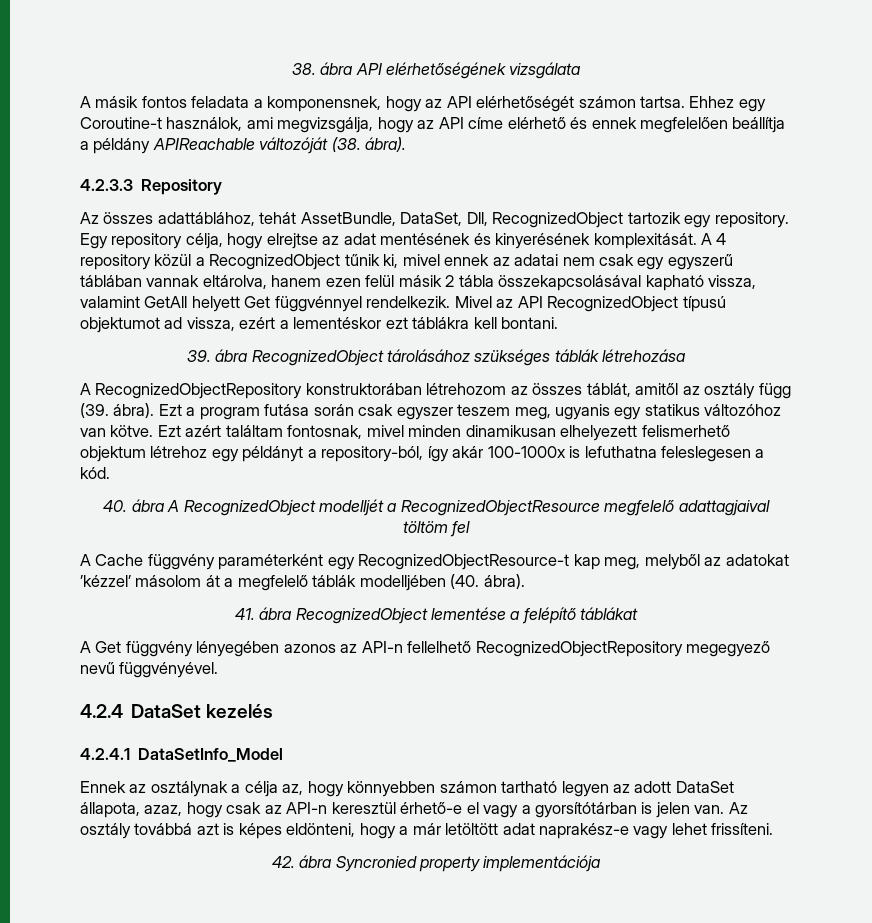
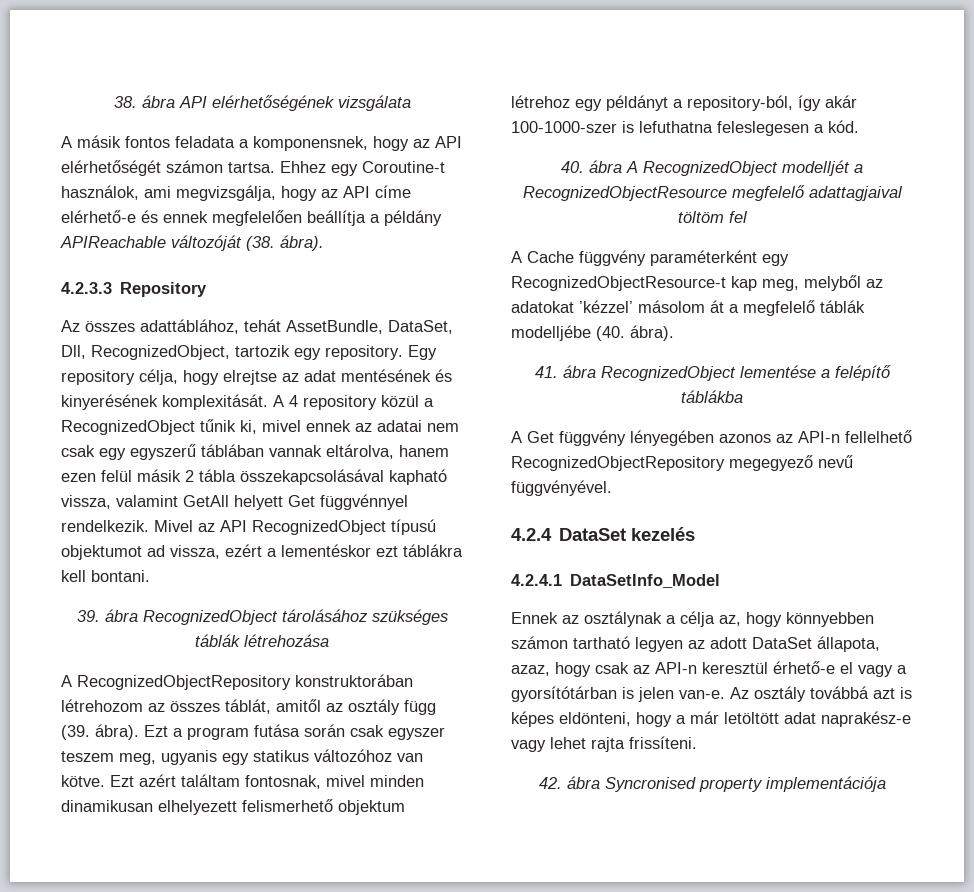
- Ehhez egy Coroutine-t használok, ami megvizsgálja, hogy az API címe elérhető és ennek megfelelően beállítja a példány APIReachable változóját (38. ábra).
+ Ehhez egy Coroutine-t használok, ami megvizsgálja, hogy az API címe elérhető-e és ennek megfelelően beállítja a példány APIReachable változóját (38. ábra).
- Az összes adattáblához, tehát AssetBundle, DataSet, Dll, RecognizedObject tartozik egy repository.
+ Az összes adattáblához, tehát AssetBundle, DataSet, Dll, RecognizedObject, tartozik egy repository.
- Ezt azért találtam fontosnak, mivel minden dinamikusan elhelyezett felismerhető objektum létrehoz egy példányt a repository-ból, így akár 100-1000x is lefuthatna feleslegesen a kód.
+ Ezt azért találtam fontosnak, mivel minden dinamikusan elhelyezett felismerhető objektum létrehoz egy példányt a repository-ból, így akár 100-1000-szer is lefuthatna feleslegesen a kód.
- A Cache függvény paraméterként egy RecognizedObjectResource-t kap meg, melyből az adatokat ’kézzel’ másolom át a megfelelő táblák modelljében (40. ábra).
+ A Cache függvény paraméterként egy RecognizedObjectResource-t kap meg, melyből az adatokat ’kézzel’ másolom át a megfelelő táblák modelljébe (40. ábra).
- 41. ábra RecognizedObject lementése a felépítő táblákat
+ 41. ábra RecognizedObject lementése a felépítő táblákba
- Ennek az osztálynak a célja az, hogy könnyebben számon tartható legyen az adott DataSet állapota, azaz, hogy csak az API-n keresztül érhető-e el vagy a gyorsítótárban is jelen van.
+ Ennek az osztálynak a célja az, hogy könnyebben számon tartható legyen az adott DataSet állapota, azaz, hogy csak az API-n keresztül érhető-e el vagy a gyorsítótárban is jelen van-e.
- Az osztály továbbá azt is képes eldönteni, hogy a már letöltött adat naprakész-e vagy lehet frissíteni.
+ Az osztály továbbá azt is képes eldönteni, hogy a már letöltött adat naprakész-e vagy lehet rajta frissíteni.
- 42. ábra Syncronied property implementációja
+ 42. ábra Syncronised property implementációja

